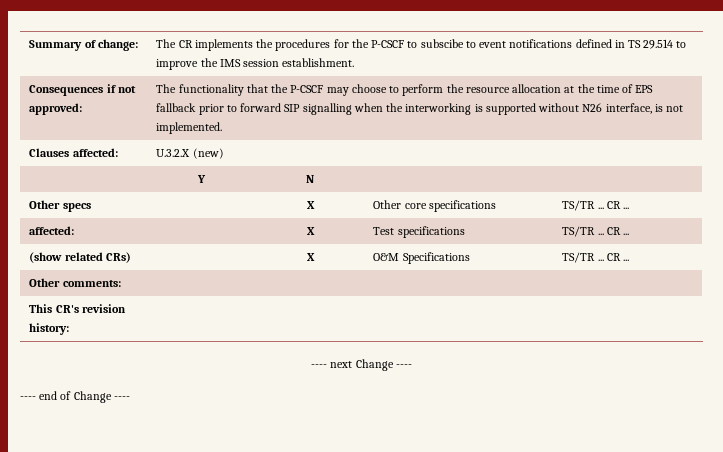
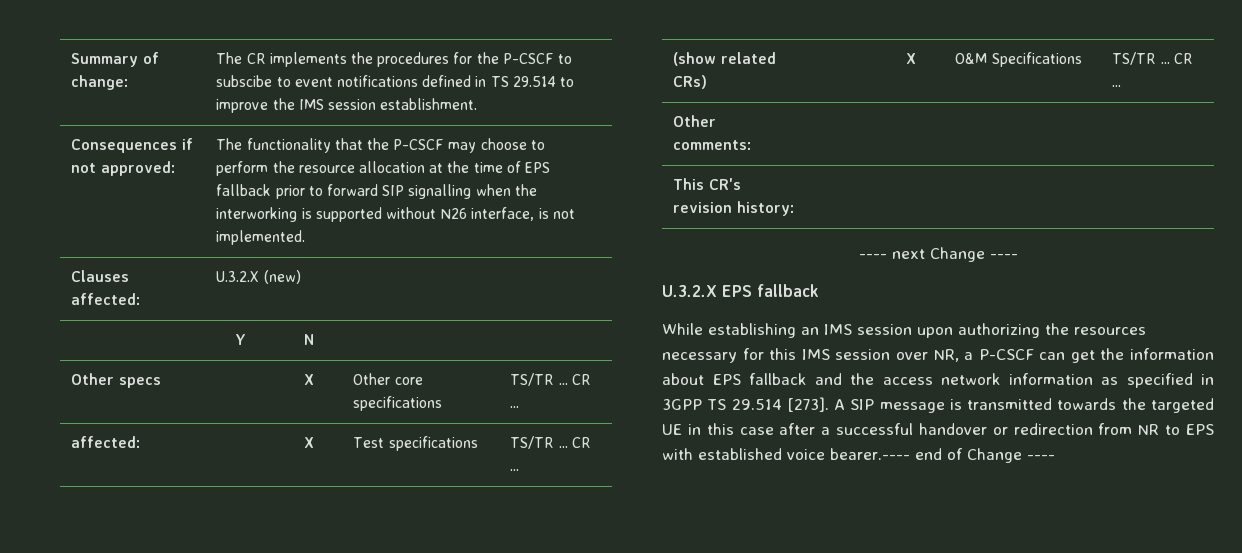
- ---- end of Change ----
+ U.3.2.X EPS fallback
+ While establishing an IMS session upon authorizing the resources necessary for this IMS session over NR, a P-CSCF can get the information about EPS fallback and the access network information as specified in 3GPP TS 29.514 [273]. A SIP message is transmitted towards the targeted UE in this case after a successful handover or redirection from NR to EPS with established voice bearer.---- end of Change ----

